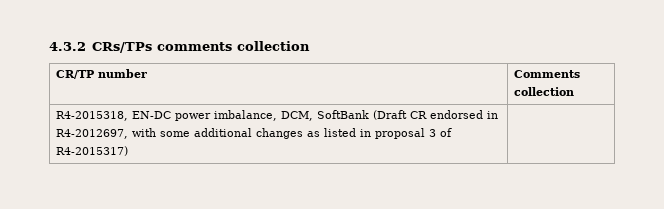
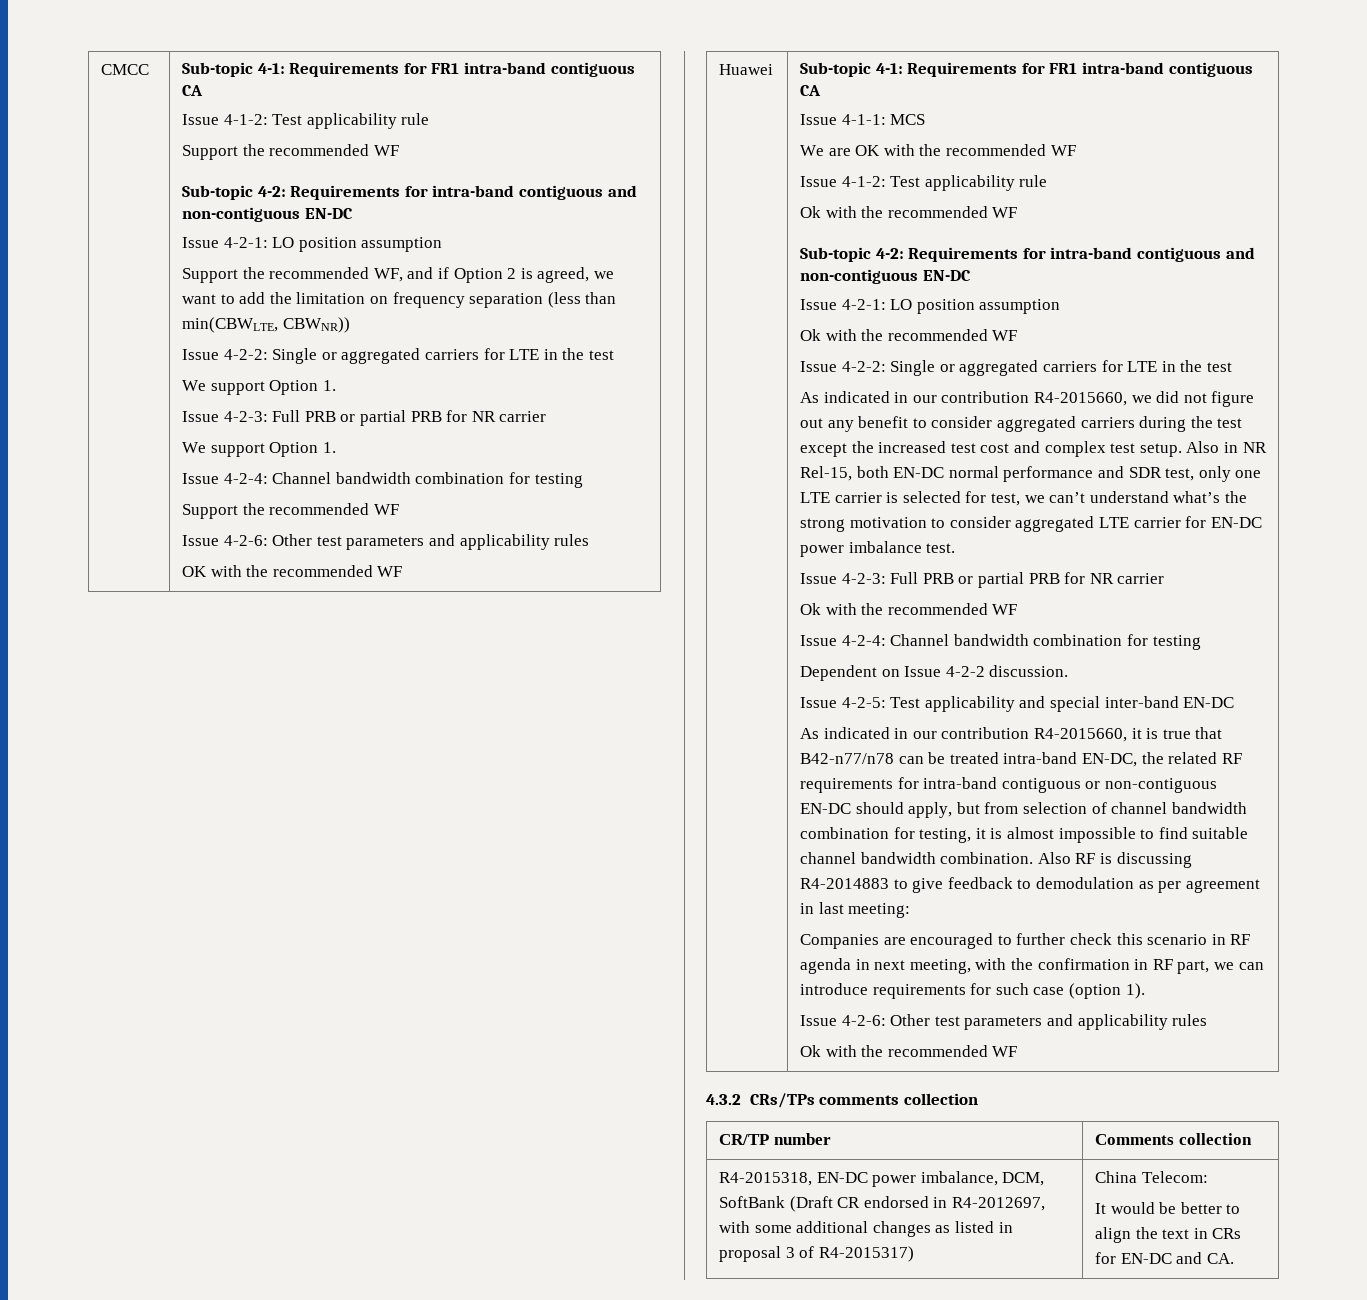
+ CMCC | Sub-topic 4-1: Requirements for FR1 intra-band contiguous CA
+ Issue 4-1-2: Test applicability rule
+ Support the recommended WF
+ Sub-topic 4-2: Requirements for intra-band contiguous and non-contiguous EN-DC
+ Issue 4-2-1: LO position assumption
+ Support the recommended WF, and if Option 2 is agreed, we want to add the limitation on frequency separation (less than min(CBWLTE, CBWNR))
+ Issue 4-2-2: Single or aggregated carriers for LTE in the test
+ We support Option 1.
+ Issue 4-2-3: Full PRB or partial PRB for NR carrier
+ We support Option 1.
+ Issue 4-2-4: Channel bandwidth combination for testing
+ Support the recommended WF
+ Issue 4-2-6: Other test parameters and applicability rules
+ OK with the recommended WF
+ Huawei | Sub-topic 4-1: Requirements for FR1 intra-band contiguous CA
+ Issue 4-1-1: MCS
+ We are OK with the recommended WF
+ Issue 4-1-2: Test applicability rule
+ Ok with the recommended WF
+ Sub-topic 4-2: Requirements for intra-band contiguous and non-contiguous EN-DC
+ Issue 4-2-1: LO position assumption
+ Ok with the recommended WF
+ Issue 4-2-2: Single or aggregated carriers for LTE in the test
+ As indicated in our contribution R4-2015660, we did not figure out any benefit to consider aggregated carriers during the test except the increased test cost and complex test setup. Also in NR Rel-15, both EN-DC normal performance and SDR test, only one LTE carrier is selected for test, we can’t understand what’s the strong motivation to consider aggregated LTE carrier for EN-DC power imbalance test.
+ Issue 4-2-3: Full PRB or partial PRB for NR carrier
+ Ok with the recommended WF
+ Issue 4-2-4: Channel bandwidth combination for testing
+ Dependent on Issue 4-2-2 discussion.
+ Issue 4-2-5: Test applicability and special inter-band EN-DC
+ As indicated in our contribution R4-2015660, it is true that B42-n77/n78 can be treated intra-band EN-DC, the related RF requirements for intra-band contiguous or non-contiguous EN-DC should apply, but from selection of channel bandwidth combination for testing, it is almost impossible to find suitable channel bandwidth combination. Also RF is discussing R4-2014883 to give feedback to demodulation as per agreement in last meeting:
+ Companies are encouraged to further check this scenario in RF agenda in next meeting, with the confirmation in RF part, we can introduce requirements for such case (option 1).
+ Issue 4-2-6: Other test parameters and applicability rules
+ Ok with the recommended WF
- R4-2015318, EN-DC power imbalance, DCM, SoftBank (Draft CR endorsed in R4-2012697, with some additional changes as listed in proposal 3 of R4-2015317) |
+ R4-2015318, EN-DC power imbalance, DCM, SoftBank (Draft CR endorsed in R4-2012697, with some additional changes as listed in proposal 3 of R4-2015317) | China Telecom:
+ It would be better to align the text in CRs for EN-DC and CA.

